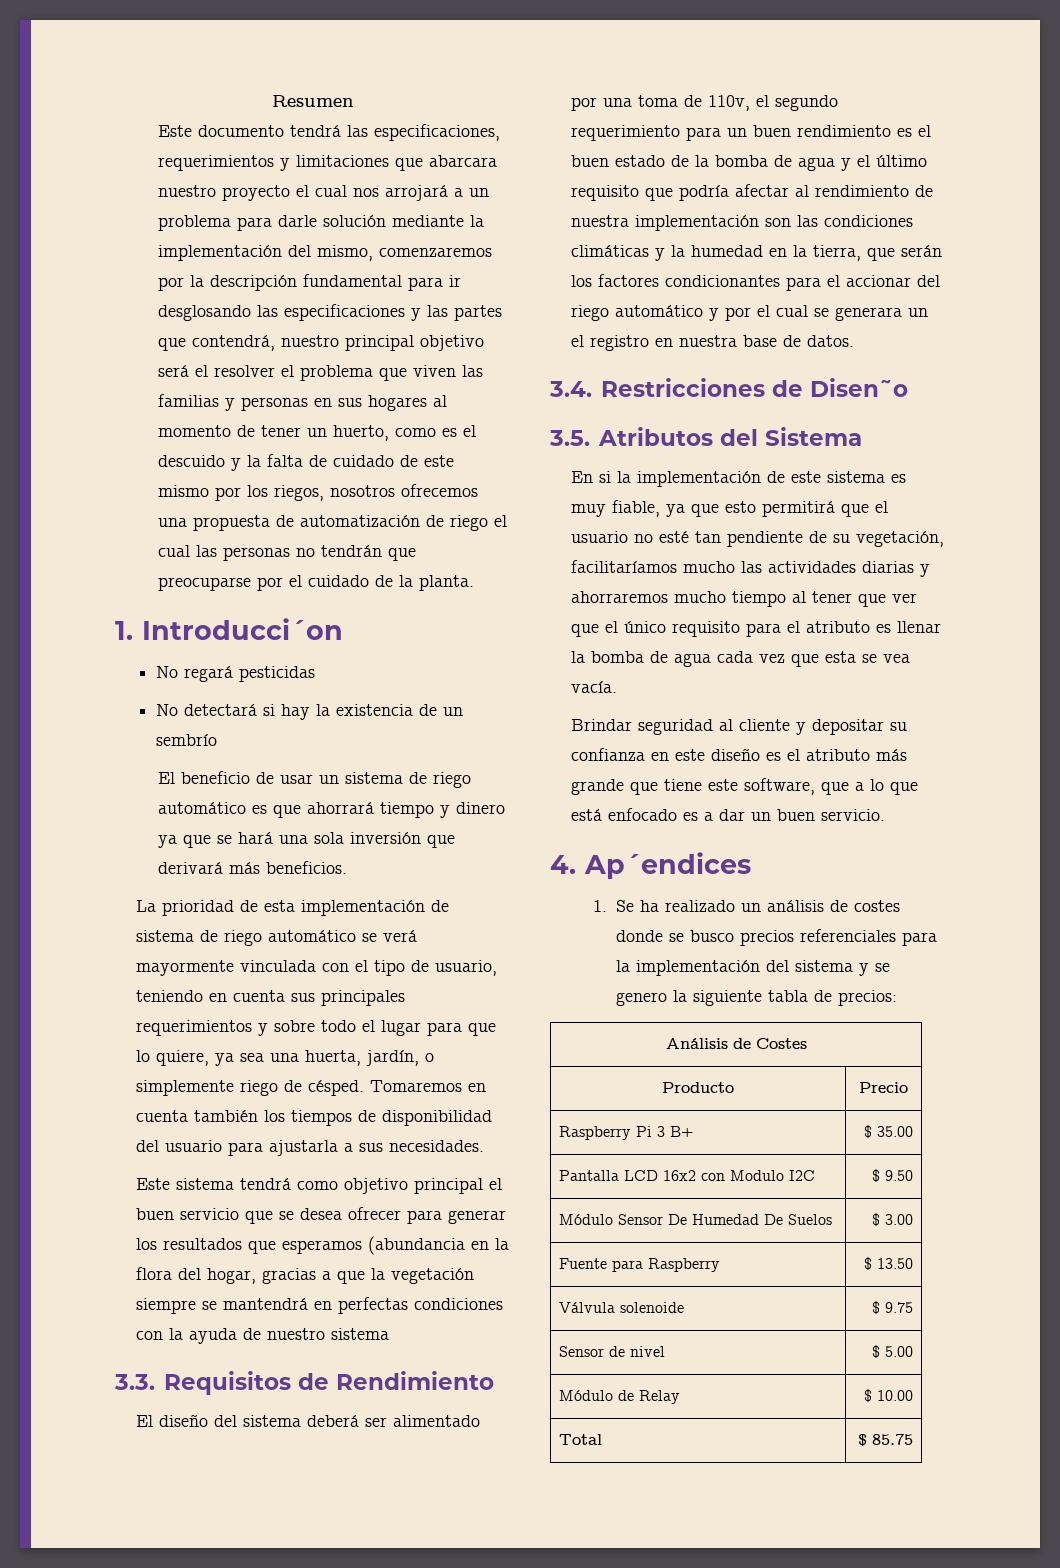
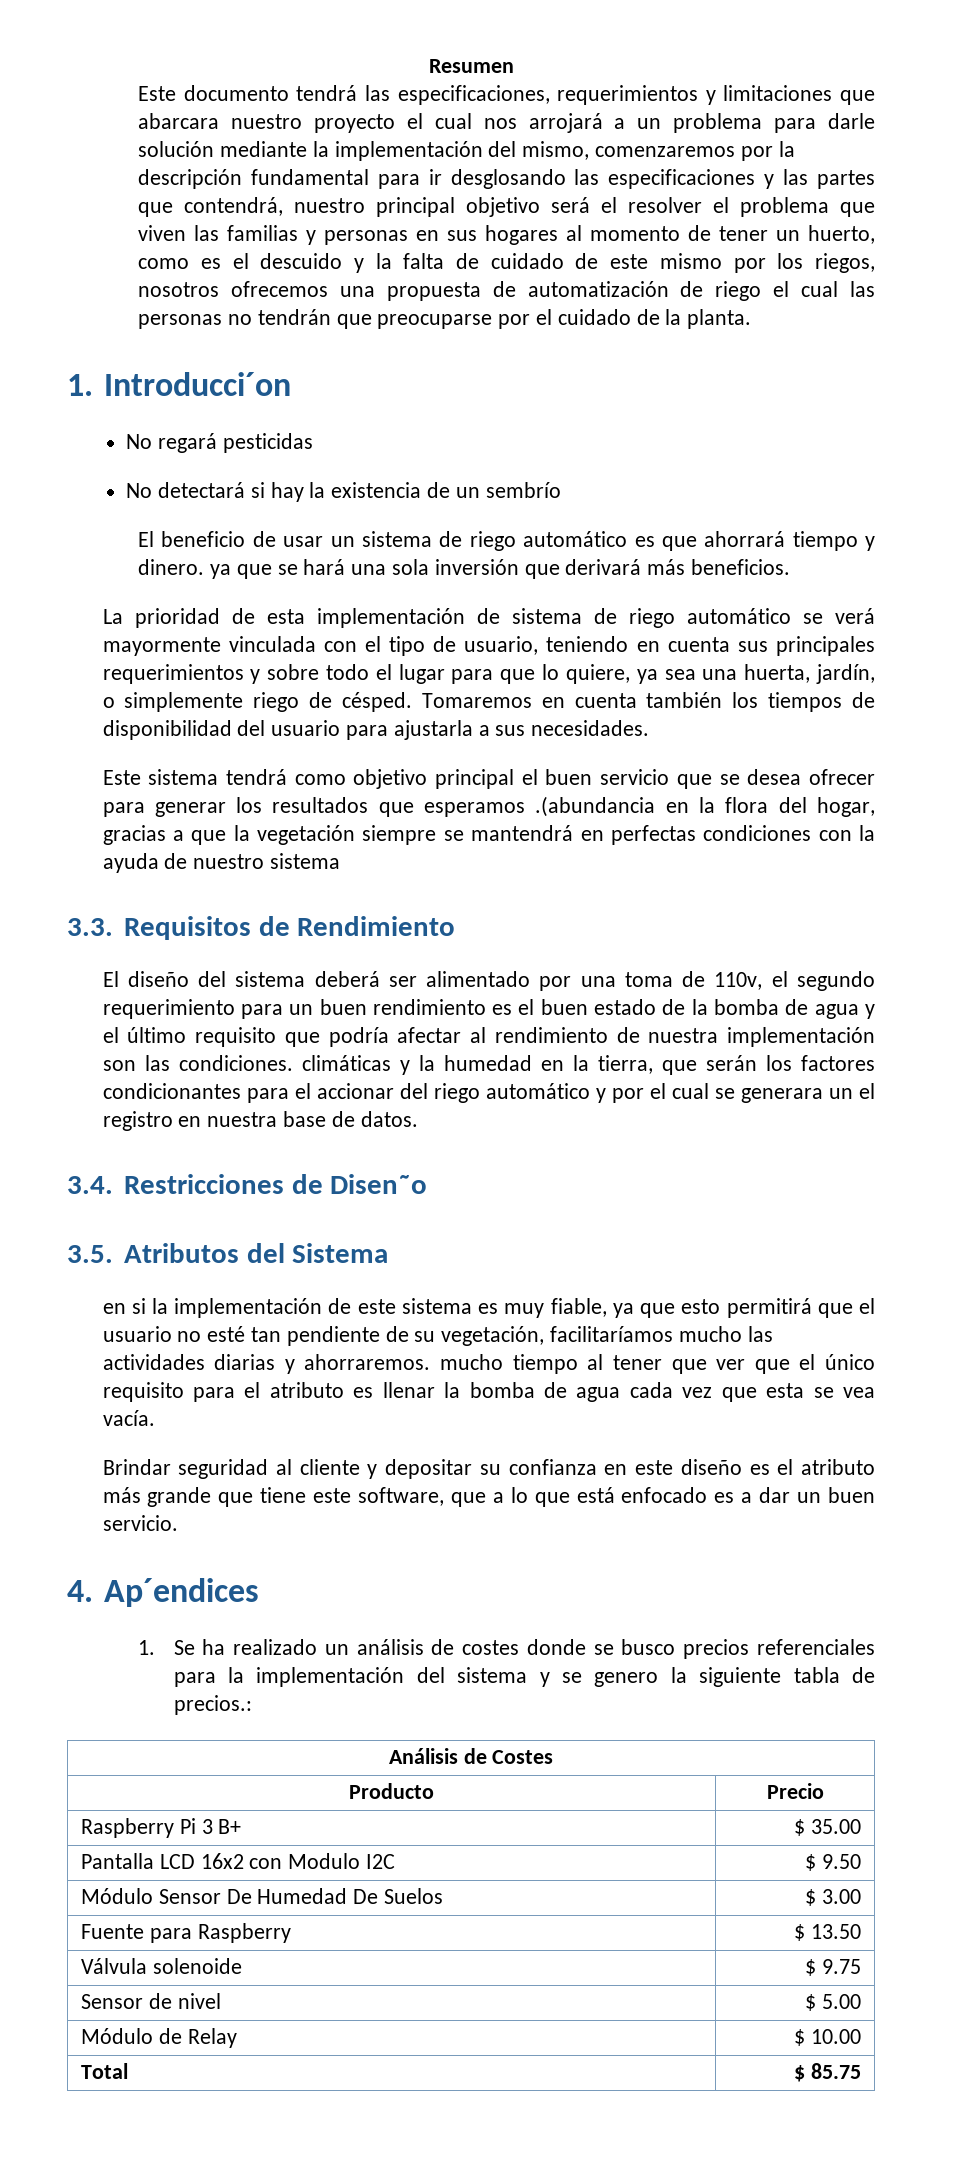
- El beneficio de usar un sistema de riego automático es que ahorrará tiempo y dinero ya que se hará una sola inversión que derivará más beneficios.
+ El beneficio de usar un sistema de riego automático es que ahorrará tiempo y dinero. ya que se hará una sola inversión que derivará más beneficios.
- Este sistema tendrá como objetivo principal el buen servicio que se desea ofrecer para generar los resultados que esperamos (abundancia en la flora del hogar, gracias a que la vegetación siempre se mantendrá en perfectas condiciones con la ayuda de nuestro sistema
+ Este sistema tendrá como objetivo principal el buen servicio que se desea ofrecer para generar los resultados que esperamos .(abundancia en la flora del hogar, gracias a que la vegetación siempre se mantendrá en perfectas condiciones con la ayuda de nuestro sistema
- El diseño del sistema deberá ser alimentado por una toma de 110v, el segundo requerimiento para un buen rendimiento es el buen estado de la bomba de agua y el último requisito que podría afectar al rendimiento de nuestra implementación son las condiciones climáticas y la humedad en la tierra, que serán los factores condicionantes para el accionar del riego automático y por el cual se generara un el registro en nuestra base de datos.
+ El diseño del sistema deberá ser alimentado por una toma de 110v, el segundo requerimiento para un buen rendimiento es el buen estado de la bomba de agua y el último requisito que podría afectar al rendimiento de nuestra implementación son las condiciones. climáticas y la humedad en la tierra, que serán los factores condicionantes para el accionar del riego automático y por el cual se generara un el registro en nuestra base de datos.
- En si la implementación de este sistema es muy fiable, ya que esto permitirá que el usuario no esté tan pendiente de su vegetación, facilitaríamos mucho las actividades diarias y ahorraremos mucho tiempo al tener que ver que el único requisito para el atributo es llenar la bomba de agua cada vez que esta se vea vacía.
+ en si la implementación de este sistema es muy fiable, ya que esto permitirá que el usuario no esté tan pendiente de su vegetación, facilitaríamos mucho las actividades diarias y ahorraremos. mucho tiempo al tener que ver que el único requisito para el atributo es llenar la bomba de agua cada vez que esta se vea vacía.
- 1. Se ha realizado un análisis de costes donde se busco precios referenciales para la implementación del sistema y se genero la siguiente tabla de precios:
+ 1. Se ha realizado un análisis de costes donde se busco precios referenciales para la implementación del sistema y se genero la siguiente tabla de precios.:

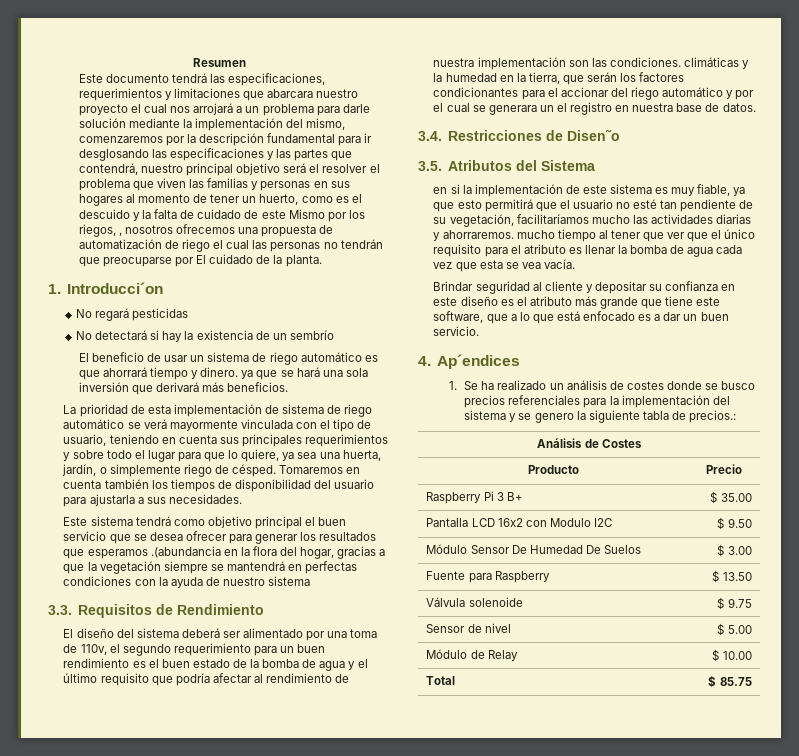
- Este documento tendrá las especificaciones, requerimientos y limitaciones que abarcara nuestro proyecto el cual nos arrojará a un problema para darle solución mediante la implementación del mismo, comenzaremos por la descripción fundamental para ir desglosando las especificaciones y las partes que contendrá, nuestro principal objetivo será el resolver el problema que viven las familias y personas en sus hogares al momento de tener un huerto, como es el descuido y la falta de cuidado de este mismo por los riegos, nosotros ofrecemos una propuesta de automatización de riego el cual las personas no tendrán que preocuparse por el cuidado de la planta.
+ Este documento tendrá las especificaciones, requerimientos y limitaciones que abarcara nuestro proyecto el cual nos arrojará a un problema para darle solución mediante la implementación del mismo, comenzaremos por la descripción fundamental para ir desglosando las especificaciones y las partes que contendrá, nuestro principal objetivo será el resolver el problema que viven las familias y personas en sus hogares al momento de tener un huerto, como es el descuido y la falta de cuidado de este Mismo por los riegos, , nosotros ofrecemos una propuesta de automatización de riego el cual las personas no tendrán que preocuparse por El cuidado de la planta.

